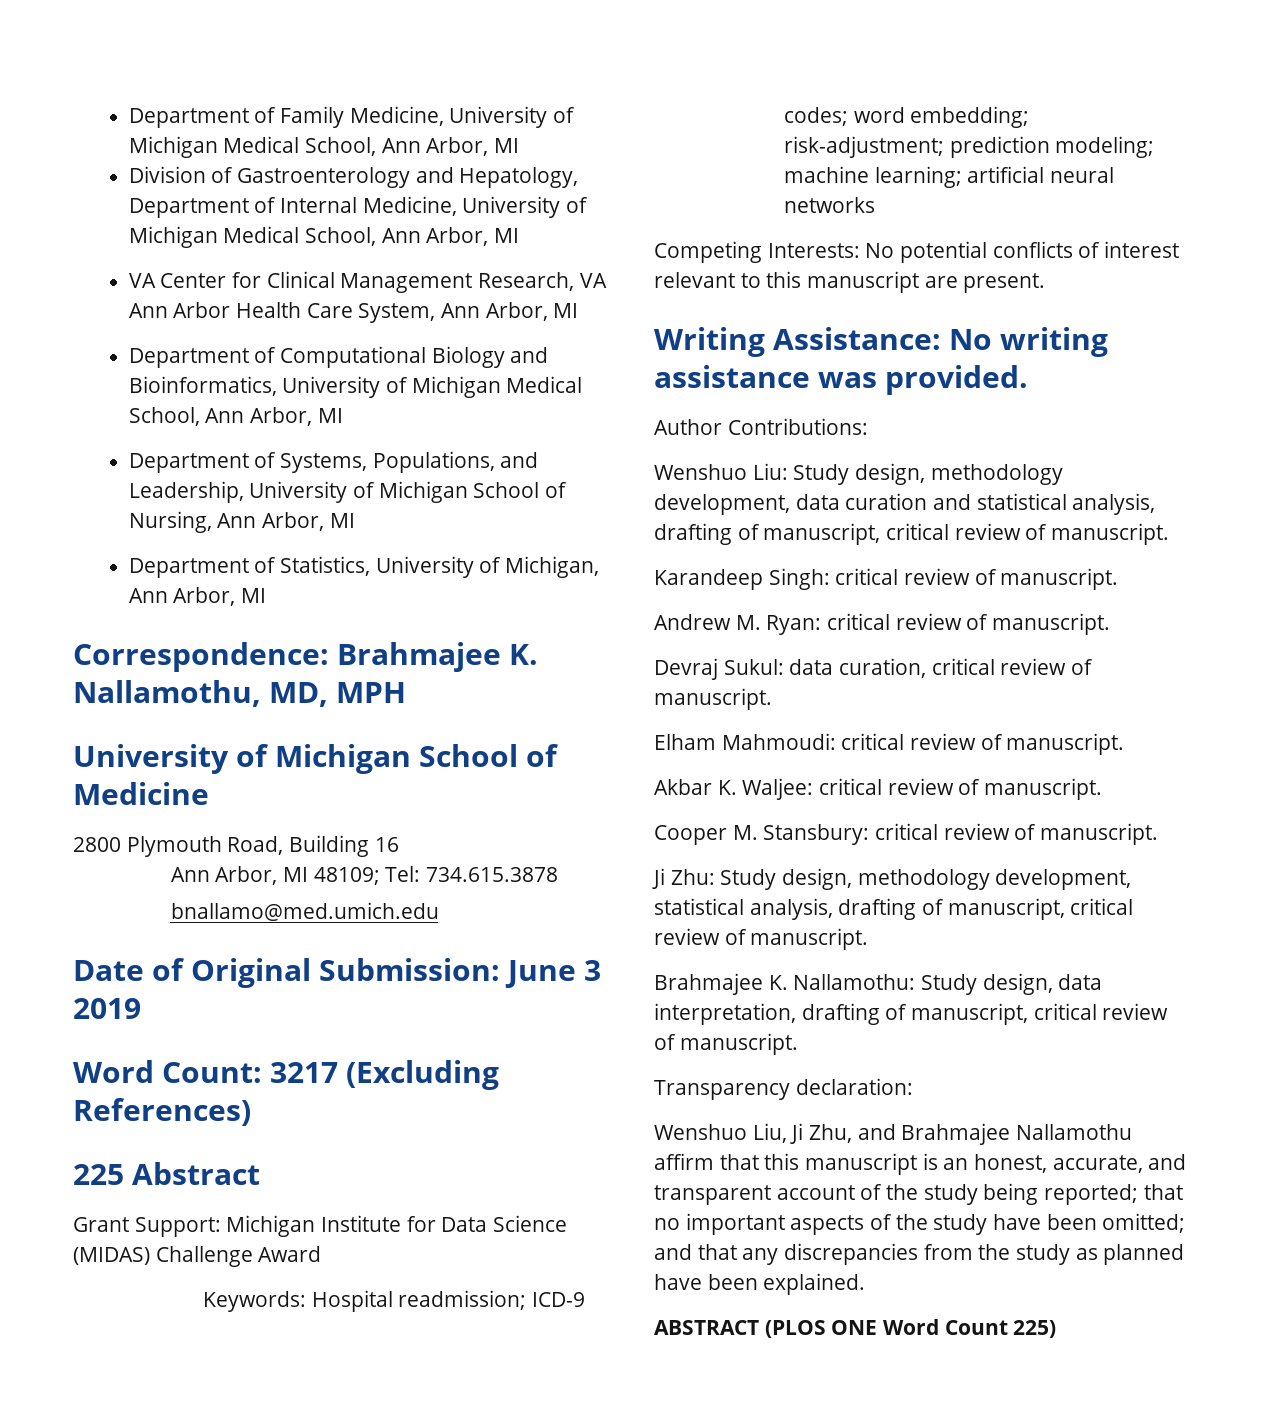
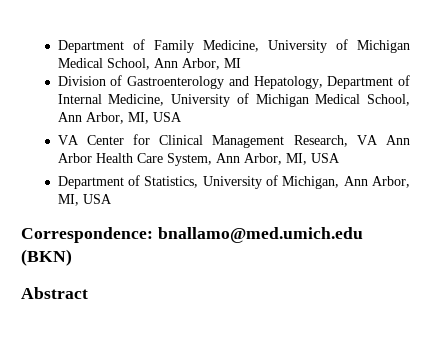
- Division of Gastroenterology and Hepatology, Department of Internal Medicine, University of Michigan Medical School, Ann Arbor, MI
+ Division of Gastroenterology and Hepatology, Department of Internal Medicine, University of Michigan Medical School, Ann Arbor, MI, USA
- VA Center for Clinical Management Research, VA Ann Arbor Health Care System, Ann Arbor, MI
- Department of Computational Biology and Bioinformatics, University of Michigan Medical School, Ann Arbor, MI
- Department of Systems, Populations, and Leadership, University of Michigan School of Nursing, Ann Arbor, MI
+ VA Center for Clinical Management Research, VA Ann Arbor Health Care System, Ann Arbor, MI, USA
- Department of Statistics, University of Michigan, Ann Arbor, MI
+ Department of Statistics, University of Michigan, Ann Arbor, MI, USA
- Correspondence: Brahmajee K. Nallamothu, MD, MPH
- University of Michigan School of Medicine
- 2800 Plymouth Road, Building 16
- Ann Arbor, MI 48109; Tel: 734.615.3878
- bnallamo@med.umich.edu
- Date of Original Submission: June 3 2019
- Word Count: 3217 (Excluding References)
- 225 Abstract
- Grant Support: Michigan Institute for Data Science (MIDAS) Challenge Award
- Keywords: Hospital readmission; ICD-9 codes; word embedding; risk-adjustment; prediction modeling; machine learning; artificial neural networks
- Competing Interests: No potential conflicts of interest relevant to this manuscript are present.
- Writing Assistance: No writing assistance was provided.
- Author Contributions:
- Wenshuo Liu: Study design, methodology development, data curation and statistical analysis, drafting of manuscript, critical review of manuscript.
- Karandeep Singh: critical review of manuscript.
- Andrew M. Ryan: critical review of manuscript.
- Devraj Sukul: data curation, critical review of manuscript.
- Elham Mahmoudi: critical review of manuscript.
- Akbar K. Waljee: critical review of manuscript.
- Cooper M. Stansbury: critical review of manuscript.
- Ji Zhu: Study design, methodology development, statistical analysis, drafting of manuscript, critical review of manuscript.
- Brahmajee K. Nallamothu: Study design, data interpretation, drafting of manuscript, critical review of manuscript.
- Transparency declaration:
- Wenshuo Liu, Ji Zhu, and Brahmajee Nallamothu affirm that this manuscript is an honest, accurate, and transparent account of the study being reported; that no important aspects of the study have been omitted; and that any discrepancies from the study as planned have been explained.
- ABSTRACT (PLOS ONE Word Count 225)
+ Correspondence: bnallamo@med.umich.edu (BKN)
+ Abstract

